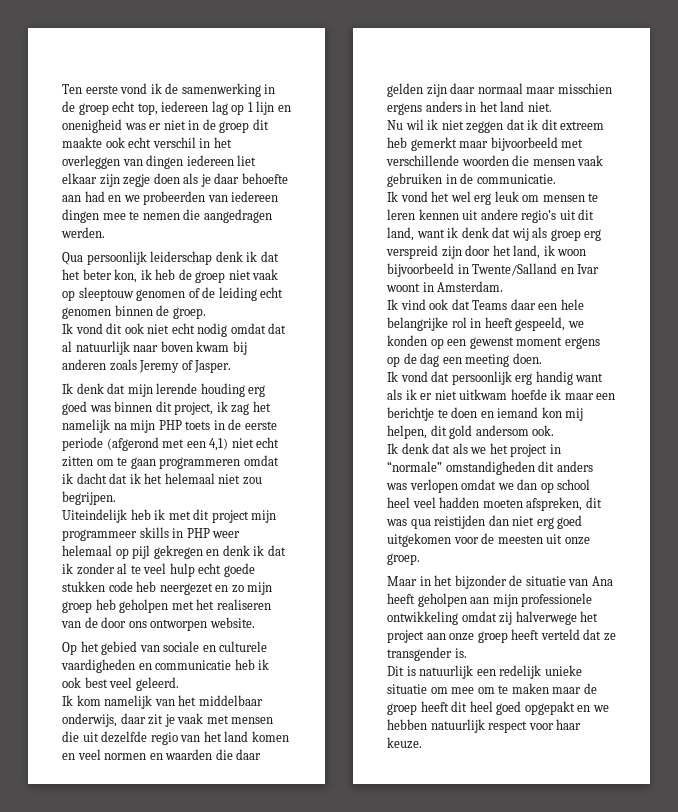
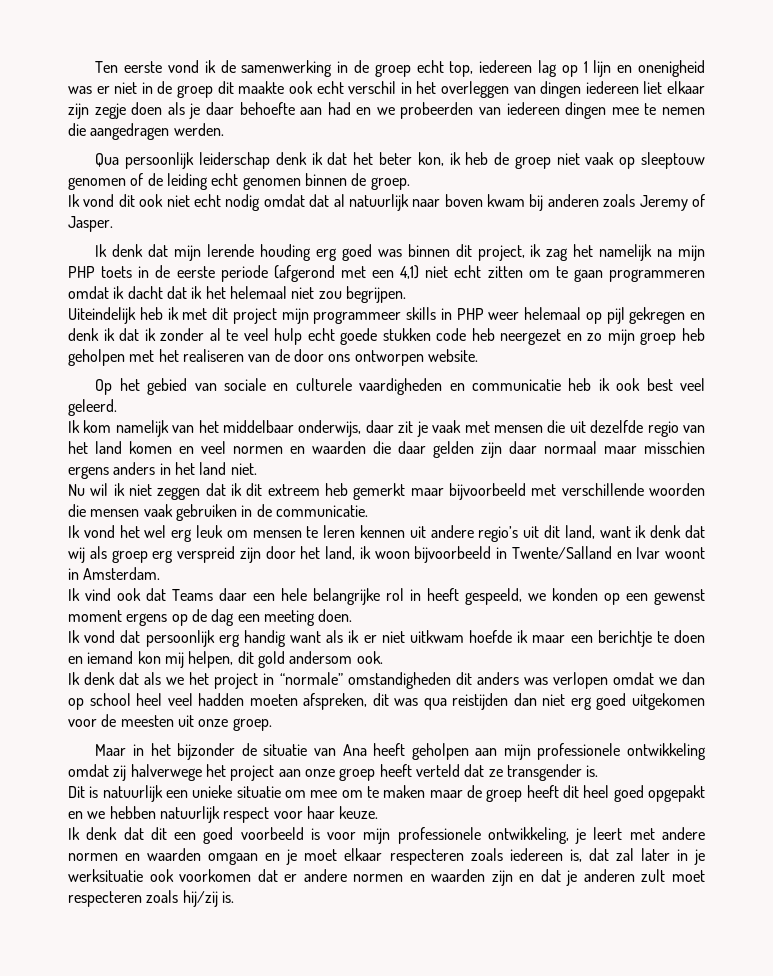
- Dit is natuurlijk een redelijk unieke situatie om mee om te maken maar de groep heeft dit heel goed opgepakt en we hebben natuurlijk respect voor haar keuze.
+ Dit is natuurlijk een unieke situatie om mee om te maken maar de groep heeft dit heel goed opgepakt en we hebben natuurlijk respect voor haar keuze.
+ Ik denk dat dit een goed voorbeeld is voor mijn professionele ontwikkeling, je leert met andere normen en waarden omgaan en je moet elkaar respecteren zoals iedereen is, dat zal later in je werksituatie ook voorkomen dat er andere normen en waarden zijn en dat je anderen zult moet respecteren zoals hij/zij is.

